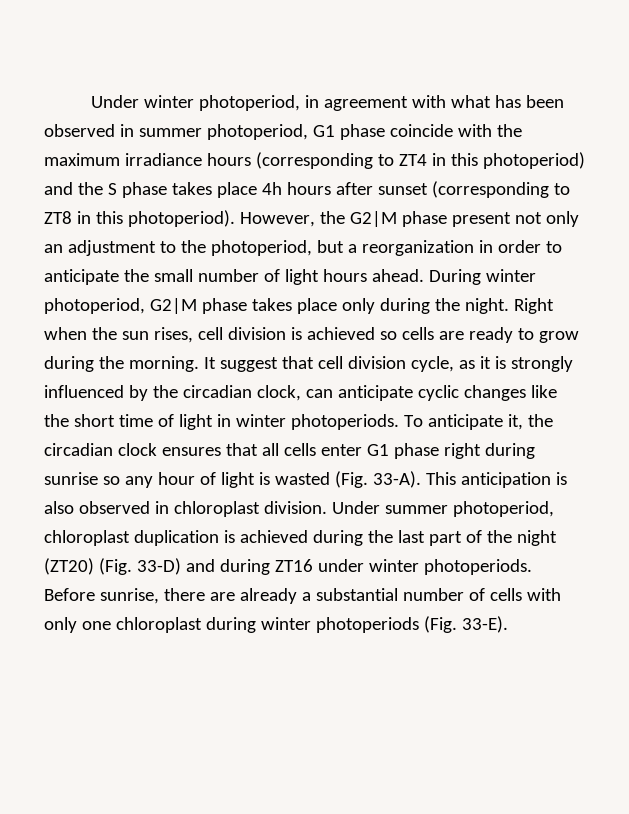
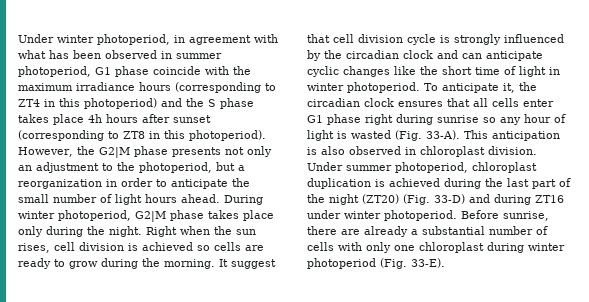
- However, the G2|M phase present not only an adjustment to the photoperiod, but a reorganization in order to anticipate the small number of light hours ahead.
+ However, the G2|M phase presents not only an adjustment to the photoperiod, but a reorganization in order to anticipate the small number of light hours ahead.
- It suggest that cell division cycle, as it is strongly influenced by the circadian clock, can anticipate cyclic changes like the short time of light in winter photoperiods.
+ It suggest that cell division cycle is strongly influenced by the circadian clock and can anticipate cyclic changes like the short time of light in winter photoperiod.
- Under summer photoperiod, chloroplast duplication is achieved during the last part of the night (ZT20) (Fig. 33-D) and during ZT16 under winter photoperiods.
+ Under summer photoperiod, chloroplast duplication is achieved during the last part of the night (ZT20) (Fig. 33-D) and during ZT16 under winter photoperiod.
- Before sunrise, there are already a substantial number of cells with only one chloroplast during winter photoperiods (Fig. 33-E).
+ Before sunrise, there are already a substantial number of cells with only one chloroplast during winter photoperiod (Fig. 33-E).

